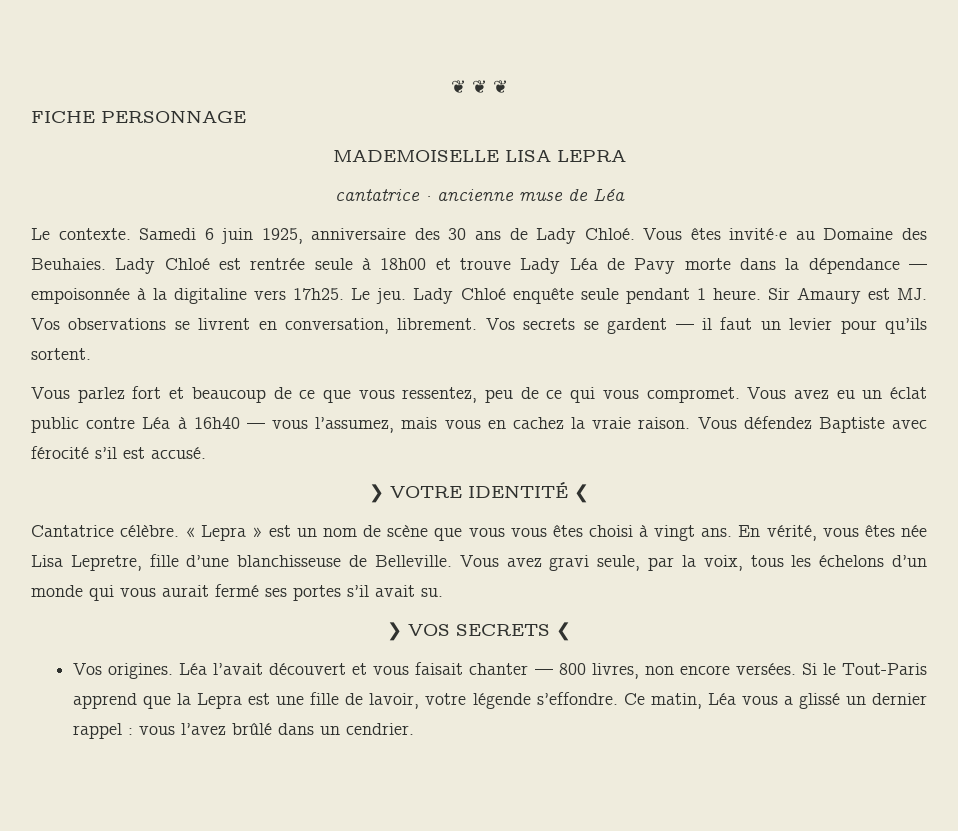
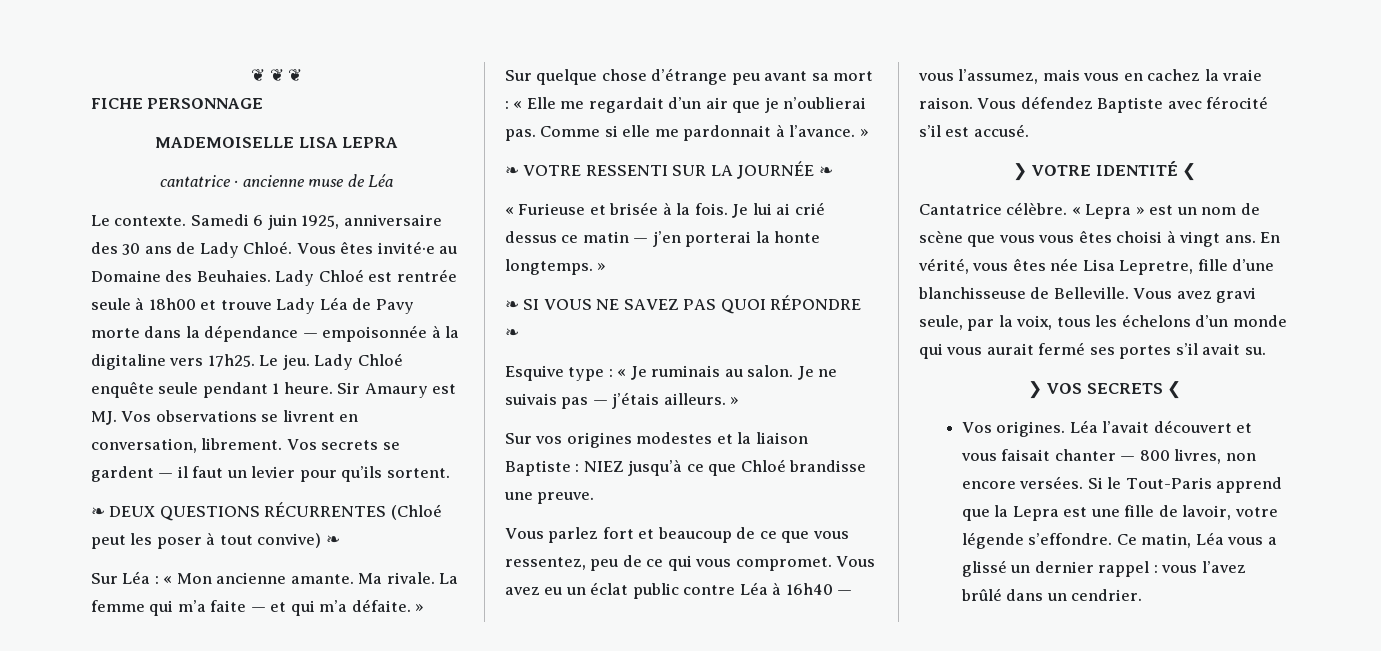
+ ❧ DEUX QUESTIONS RÉCURRENTES (Chloé peut les poser à tout convive) ❧
+ Sur Léa : « Mon ancienne amante. Ma rivale. La femme qui m’a faite — et qui m’a défaite. »
+ Sur quelque chose d’étrange peu avant sa mort : « Elle me regardait d’un air que je n’oublierai pas. Comme si elle me pardonnait à l’avance. »
+ ❧ VOTRE RESSENTI SUR LA JOURNÉE ❧
+ « Furieuse et brisée à la fois. Je lui ai crié dessus ce matin — j’en porterai la honte longtemps. »
+ ❧ SI VOUS NE SAVEZ PAS QUOI RÉPONDRE ❧
+ Esquive type : « Je ruminais au salon. Je ne suivais pas — j’étais ailleurs. »
+ Sur vos origines modestes et la liaison Baptiste : NIEZ jusqu’à ce que Chloé brandisse une preuve.

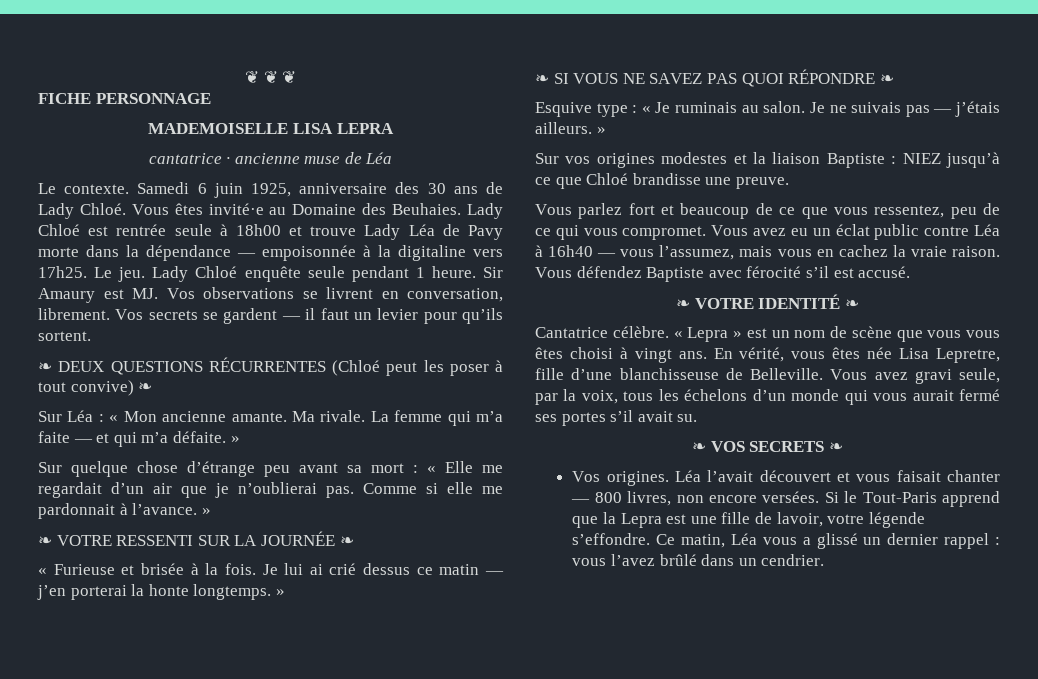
- ❯ VOTRE IDENTITÉ ❮
+ ❧ VOTRE IDENTITÉ ❧
- ❯ VOS SECRETS ❮
+ ❧ VOS SECRETS ❧

